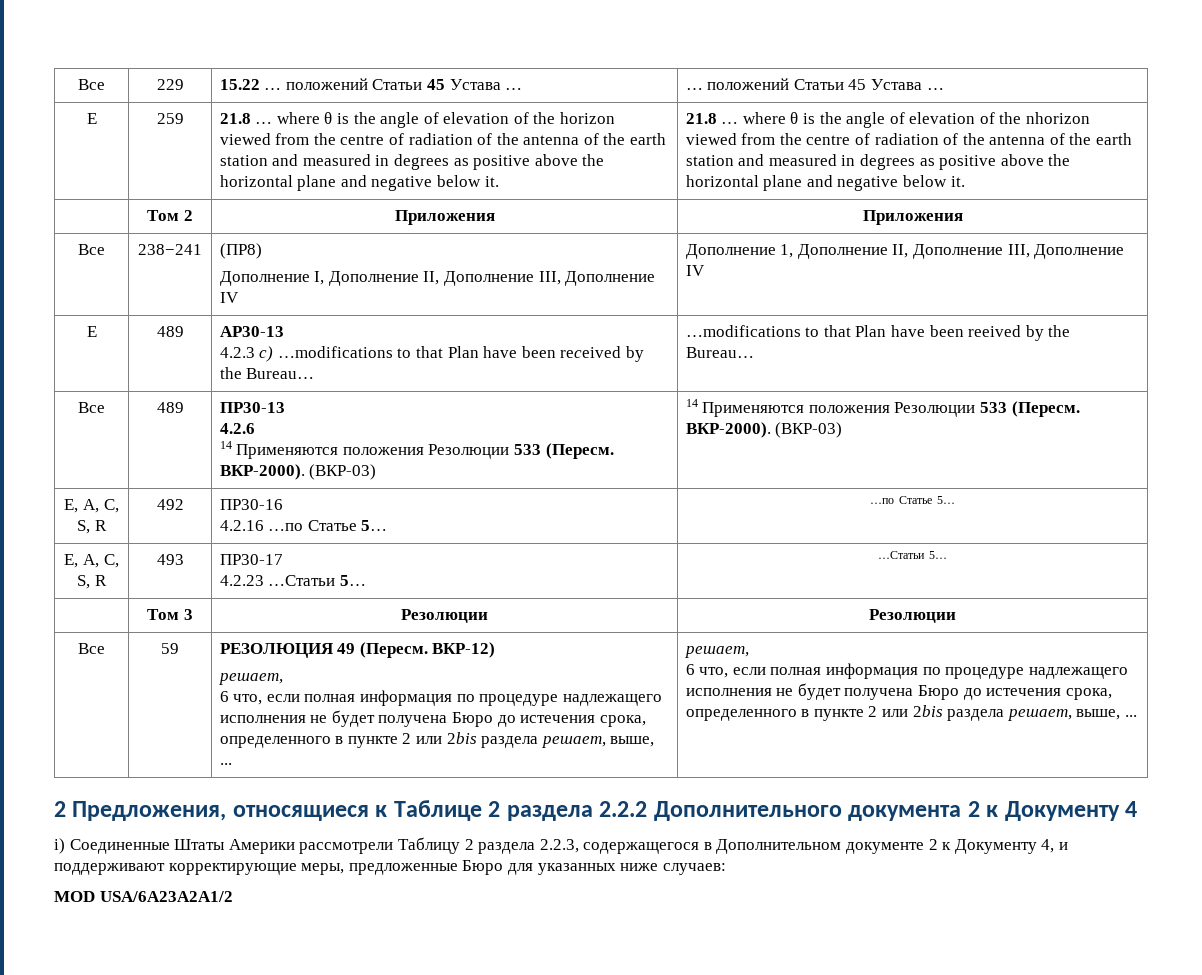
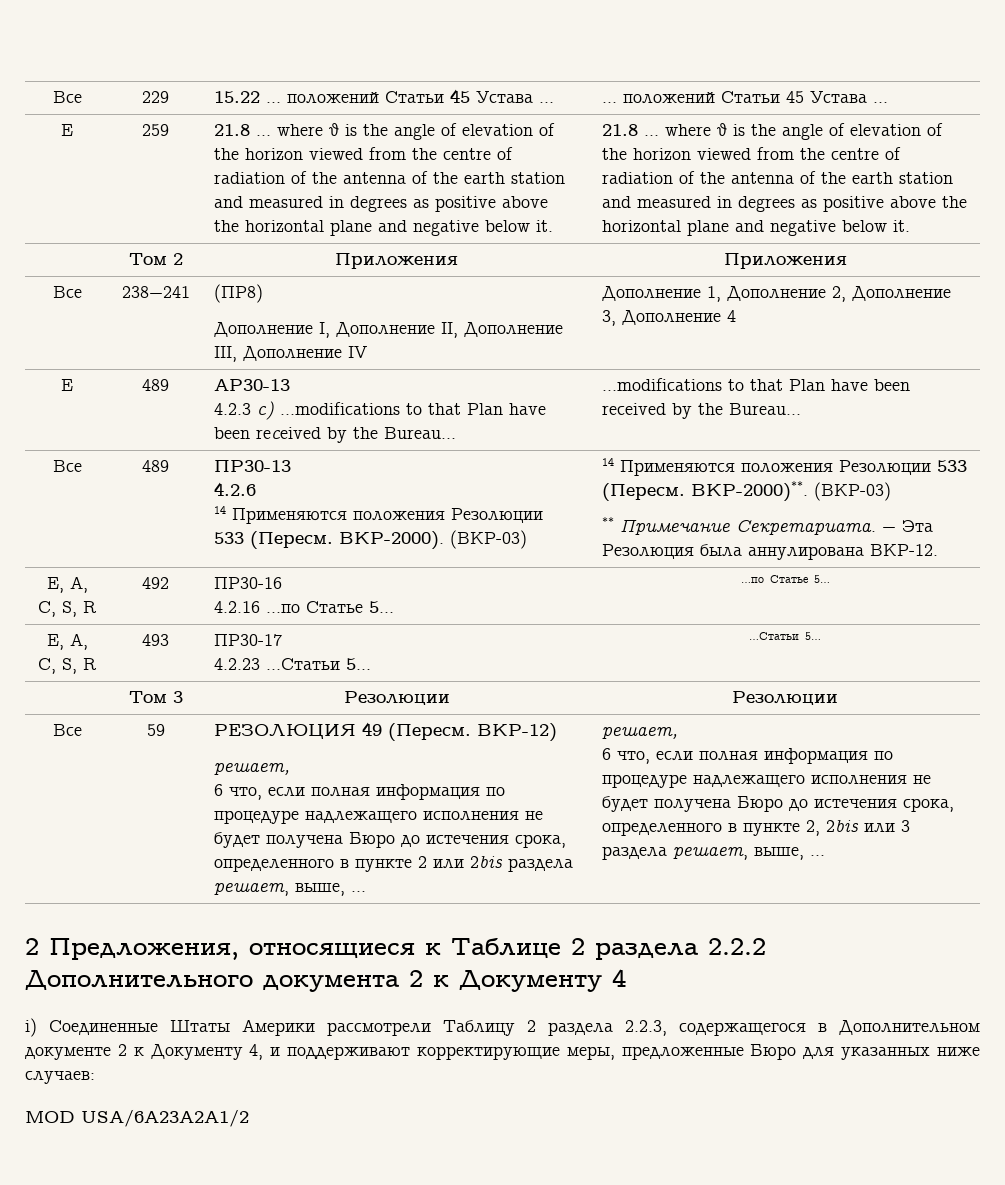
- 21.8 … where θ is the angle of elevation of the horizon viewed from the centre of radiation of the antenna of the earth station and measured in degrees as positive above the horizontal plane and negative below it. | 21.8 … where θ is the angle of elevation of the nhorizon viewed from the centre of radiation of the antenna of the earth station and measured in degrees as positive above the horizontal plane and negative below it.
+ 21.8 … where θ is the angle of elevation of the horizon viewed from the centre of radiation of the antenna of the earth station and measured in degrees as positive above the horizontal plane and negative below it. | 21.8 … where θ is the angle of elevation of the horizon viewed from the centre of radiation of the antenna of the earth station and measured in degrees as positive above the horizontal plane and negative below it.
  Все | 238−241 | (ПР8)
- Дополнение I, Дополнение II, Дополнение III, Дополнение IV | Дополнение 1, Дополнение II, Дополнение III, Дополнение IV
+ Дополнение I, Дополнение II, Дополнение III, Дополнение IV | Дополнение 1, Дополнение 2, Дополнение 3, Дополнение 4
  E | 489 | AP30-13
- 4.2.3 c) …modifications to that Plan have been received by the Bureau… | …modifications to that Plan have been reeived by the Bureau…
+ 4.2.3 c) …modifications to that Plan have been received by the Bureau… | …modifications to that Plan have been received by the Bureau…
  Все | 489 | ПР30-13
  4.2.6
- 14 Применяются положения Резолюции 533 (Пересм. ВКР-2000). (ВКР-03) | 14 Применяются положения Резолюции 533 (Пересм. ВКР-2000). (ВКР-03)
+ 14 Применяются положения Резолюции 533 (Пересм. ВКР-2000). (ВКР-03) | 14 Применяются положения Резолюции 533 (Пересм. ВКР-2000)**. (ВКР-03)
+ ** Примечание Секретариата. − Эта Резолюция была аннулирована ВКР-12.
  6 что, если полная информация по процедуре надлежащего исполнения не будет получена Бюро до истечения срока, определенного в пункте 2 или 2bis раздела решает, выше, ... | решает,
- 6 что, если полная информация по процедуре надлежащего исполнения не будет получена Бюро до истечения срока, определенного в пункте 2 или 2bis раздела решает, выше, ...
+ 6 что, если полная информация по процедуре надлежащего исполнения не будет получена Бюро до истечения срока, определенного в пункте 2, 2bis или 3 раздела решает, выше, ...

